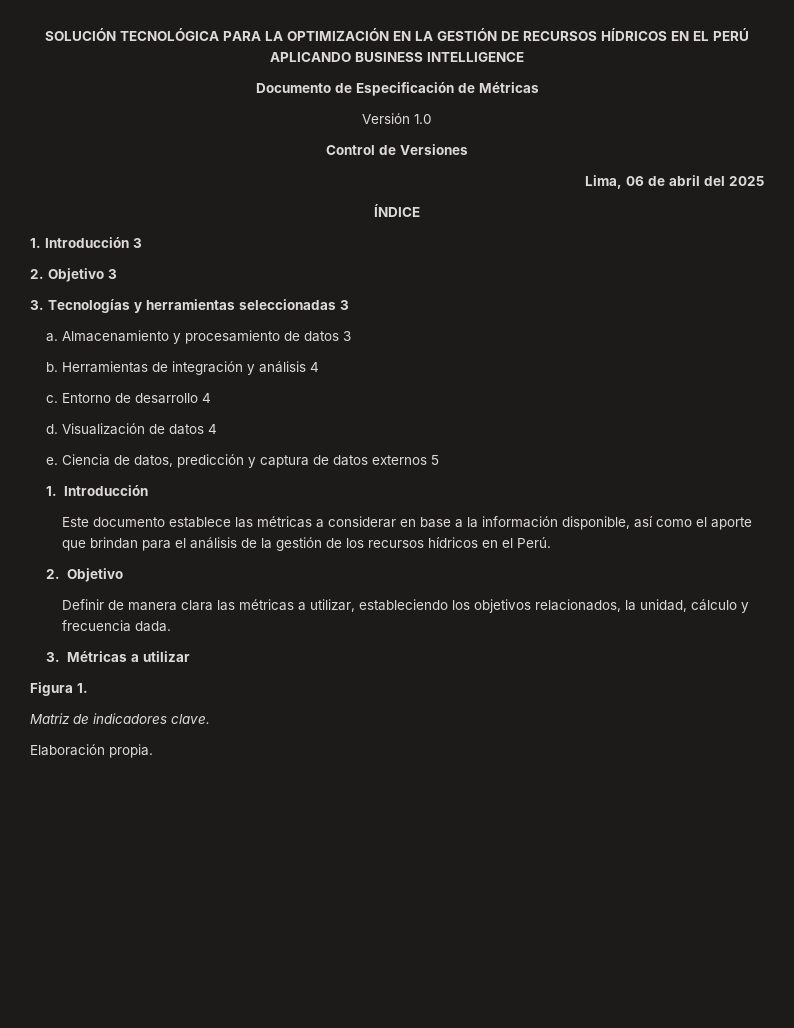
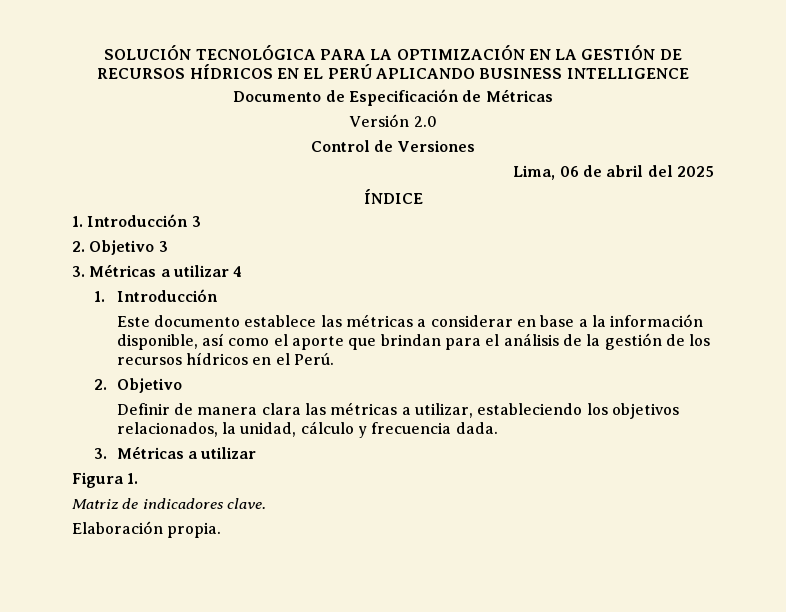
- Versión 1.0
+ Versión 2.0
- 3. Tecnologías y herramientas seleccionadas 3
- a. Almacenamiento y procesamiento de datos 3
- b. Herramientas de integración y análisis 4
- c. Entorno de desarrollo 4
- d. Visualización de datos 4
- e. Ciencia de datos, predicción y captura de datos externos 5
+ 3. Métricas a utilizar 4

